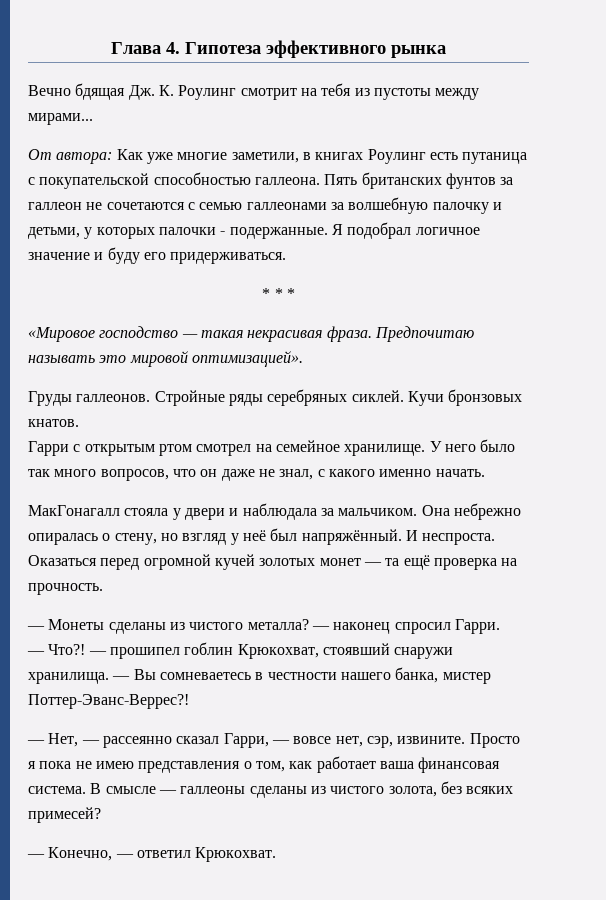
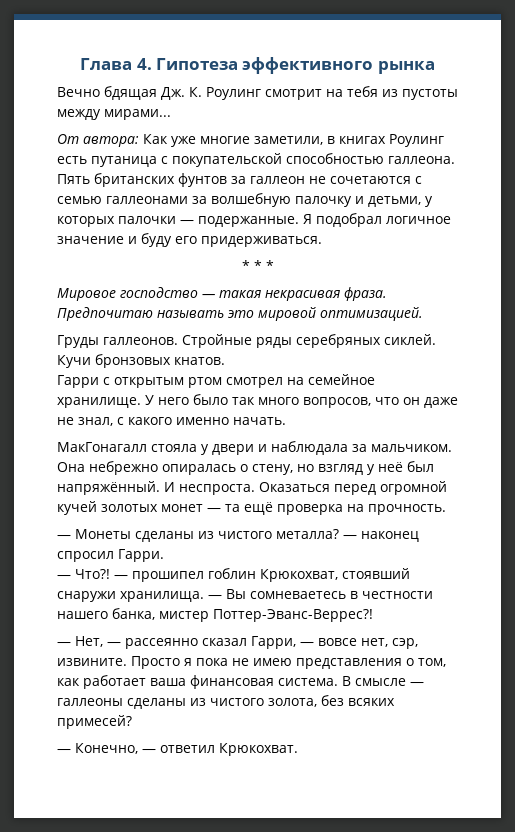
- Пять британских фунтов за галлеон не сочетаются с семью галлеонами за волшебную палочку и детьми, у которых палочки - подержанные.
+ Пять британских фунтов за галлеон не сочетаются с семью галлеонами за волшебную палочку и детьми, у которых палочки — подержанные.
- «Мировое господство — такая некрасивая фраза.
+ Мировое господство — такая некрасивая фраза.
- Предпочитаю называть это мировой оптимизацией».
+ Предпочитаю называть это мировой оптимизацией.

